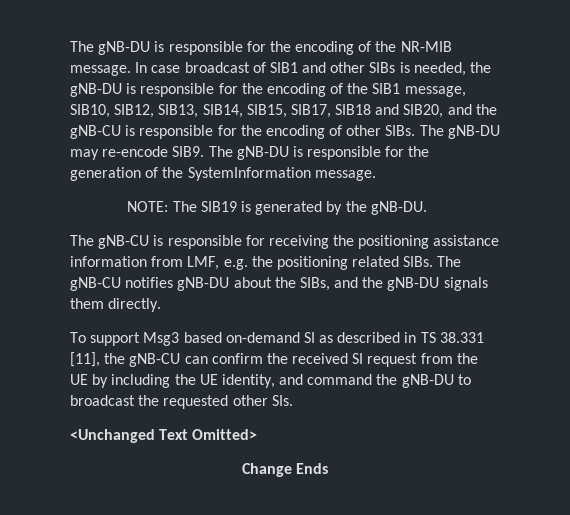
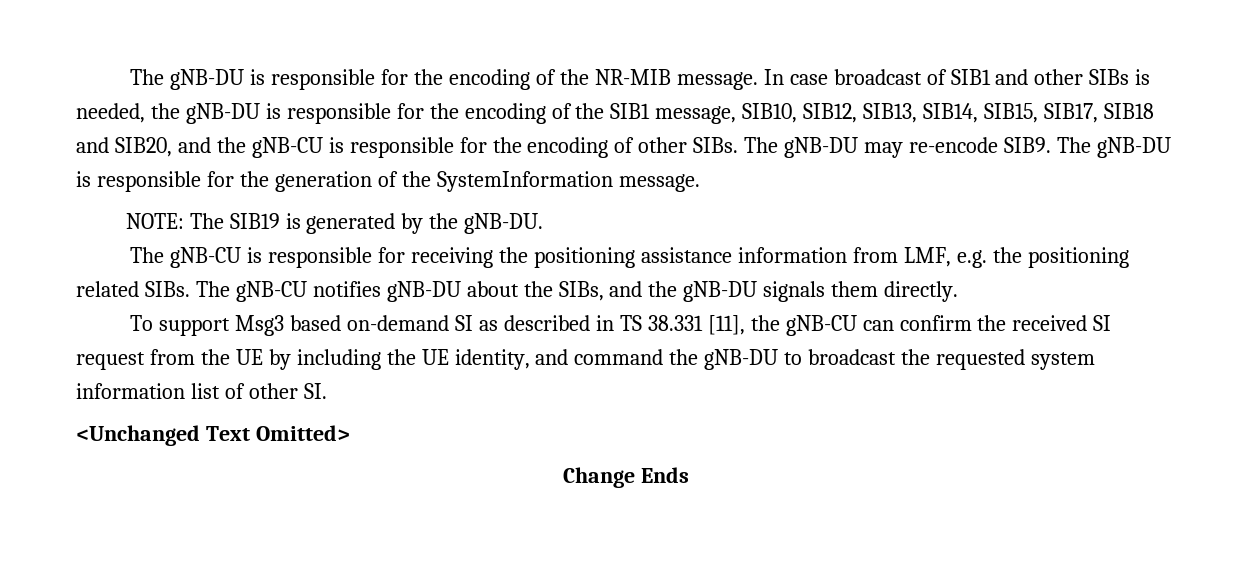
- To support Msg3 based on-demand SI as described in TS 38.331 [11], the gNB-CU can confirm the received SI request from the UE by including the UE identity, and command the gNB-DU to broadcast the requested other SIs.
+ To support Msg3 based on-demand SI as described in TS 38.331 [11], the gNB-CU can confirm the received SI request from the UE by including the UE identity, and command the gNB-DU to broadcast the requested system information list of other SI.

